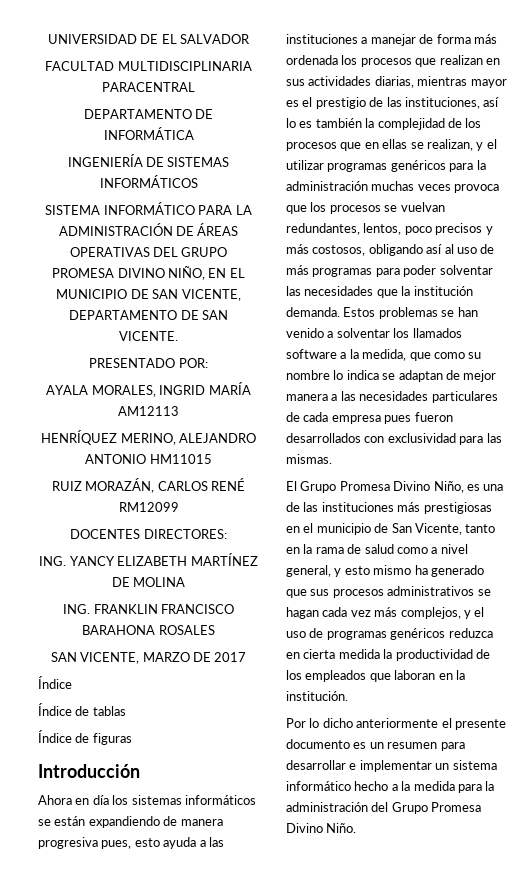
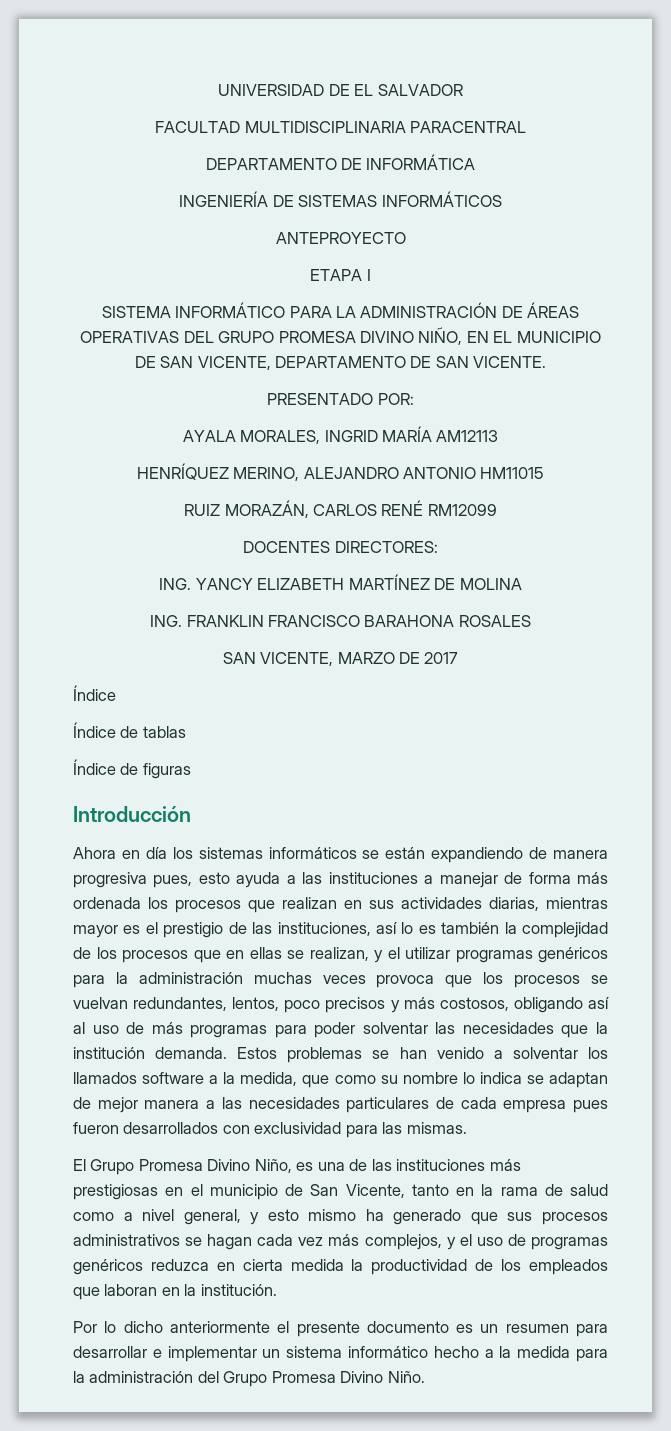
+ ANTEPROYECTO
+ ETAPA I

